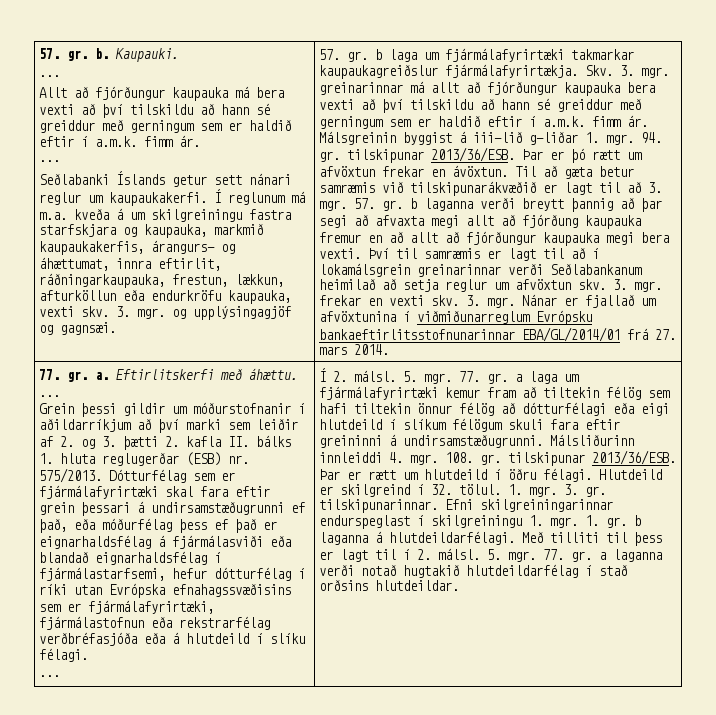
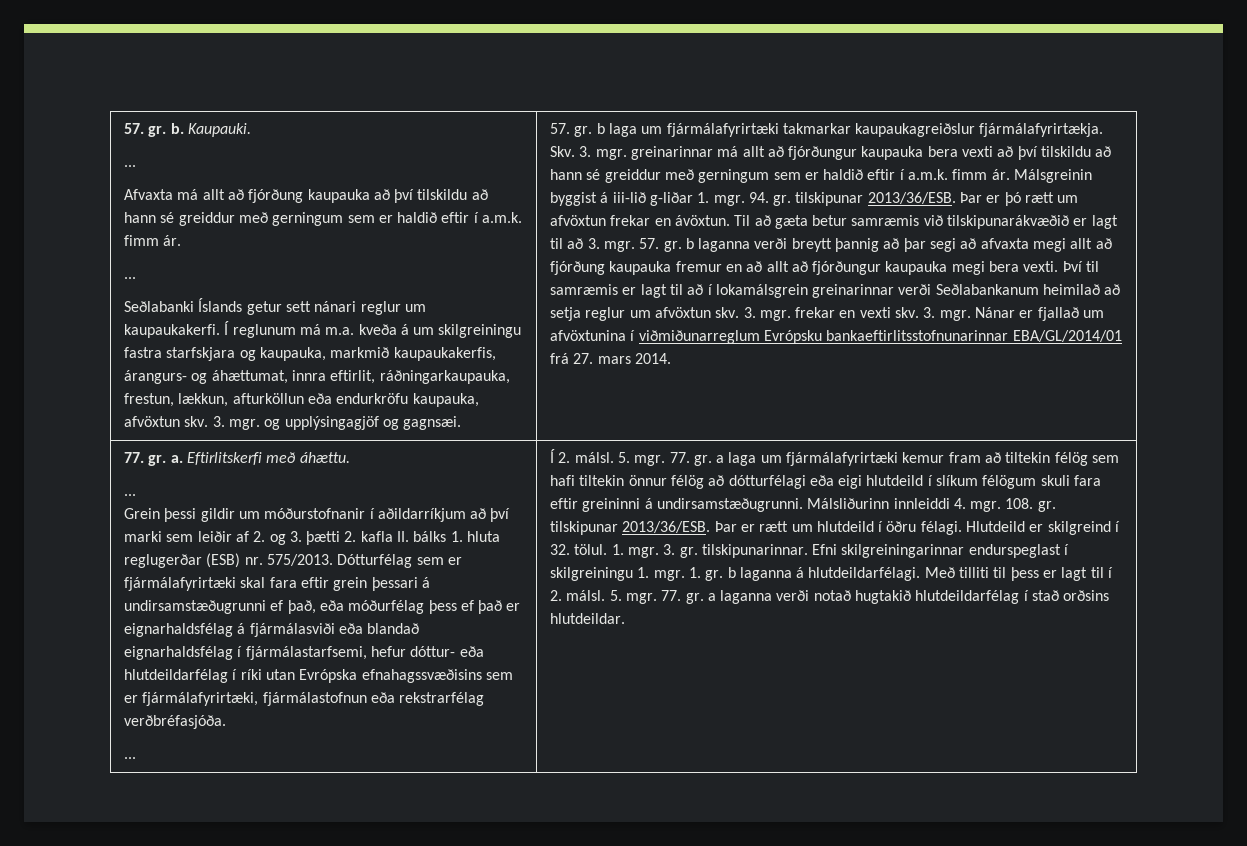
- Allt að fjórðungur kaupauka má bera vexti að því tilskildu að hann sé greiddur með gerningum sem er haldið eftir í a.m.k. fimm ár.
+ Afvaxta má allt að fjórðung kaupauka að því tilskildu að hann sé greiddur með gerningum sem er haldið eftir í a.m.k. fimm ár.
- Í reglunum má m.a. kveða á um skilgreiningu fastra starfskjara og kaupauka, markmið kaupaukakerfis, árangurs- og áhættumat, innra eftirlit, ráðningarkaupauka, frestun, lækkun, afturköllun eða endurkröfu kaupauka, vexti skv.
+ Í reglunum má m.a. kveða á um skilgreiningu fastra starfskjara og kaupauka, markmið kaupaukakerfis, árangurs- og áhættumat, innra eftirlit, ráðningarkaupauka, frestun, lækkun, afturköllun eða endurkröfu kaupauka, afvöxtun skv.
- Dótturfélag sem er fjármálafyrirtæki skal fara eftir grein þessari á undirsamstæðugrunni ef það, eða móðurfélag þess ef það er eignarhaldsfélag á fjármálasviði eða blandað eignarhaldsfélag í fjármálastarfsemi, hefur dótturfélag í ríki utan Evrópska efnahagssvæðisins sem er fjármálafyrirtæki, fjármálastofnun eða rekstrarfélag verðbréfasjóða eða á hlutdeild í slíku félagi.
+ Dótturfélag sem er fjármálafyrirtæki skal fara eftir grein þessari á undirsamstæðugrunni ef það, eða móðurfélag þess ef það er eignarhaldsfélag á fjármálasviði eða blandað eignarhaldsfélag í fjármálastarfsemi, hefur dóttur- eða hlutdeildarfélag í ríki utan Evrópska efnahagssvæðisins sem er fjármálafyrirtæki, fjármálastofnun eða rekstrarfélag verðbréfasjóða.

